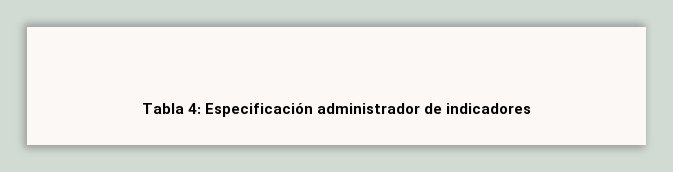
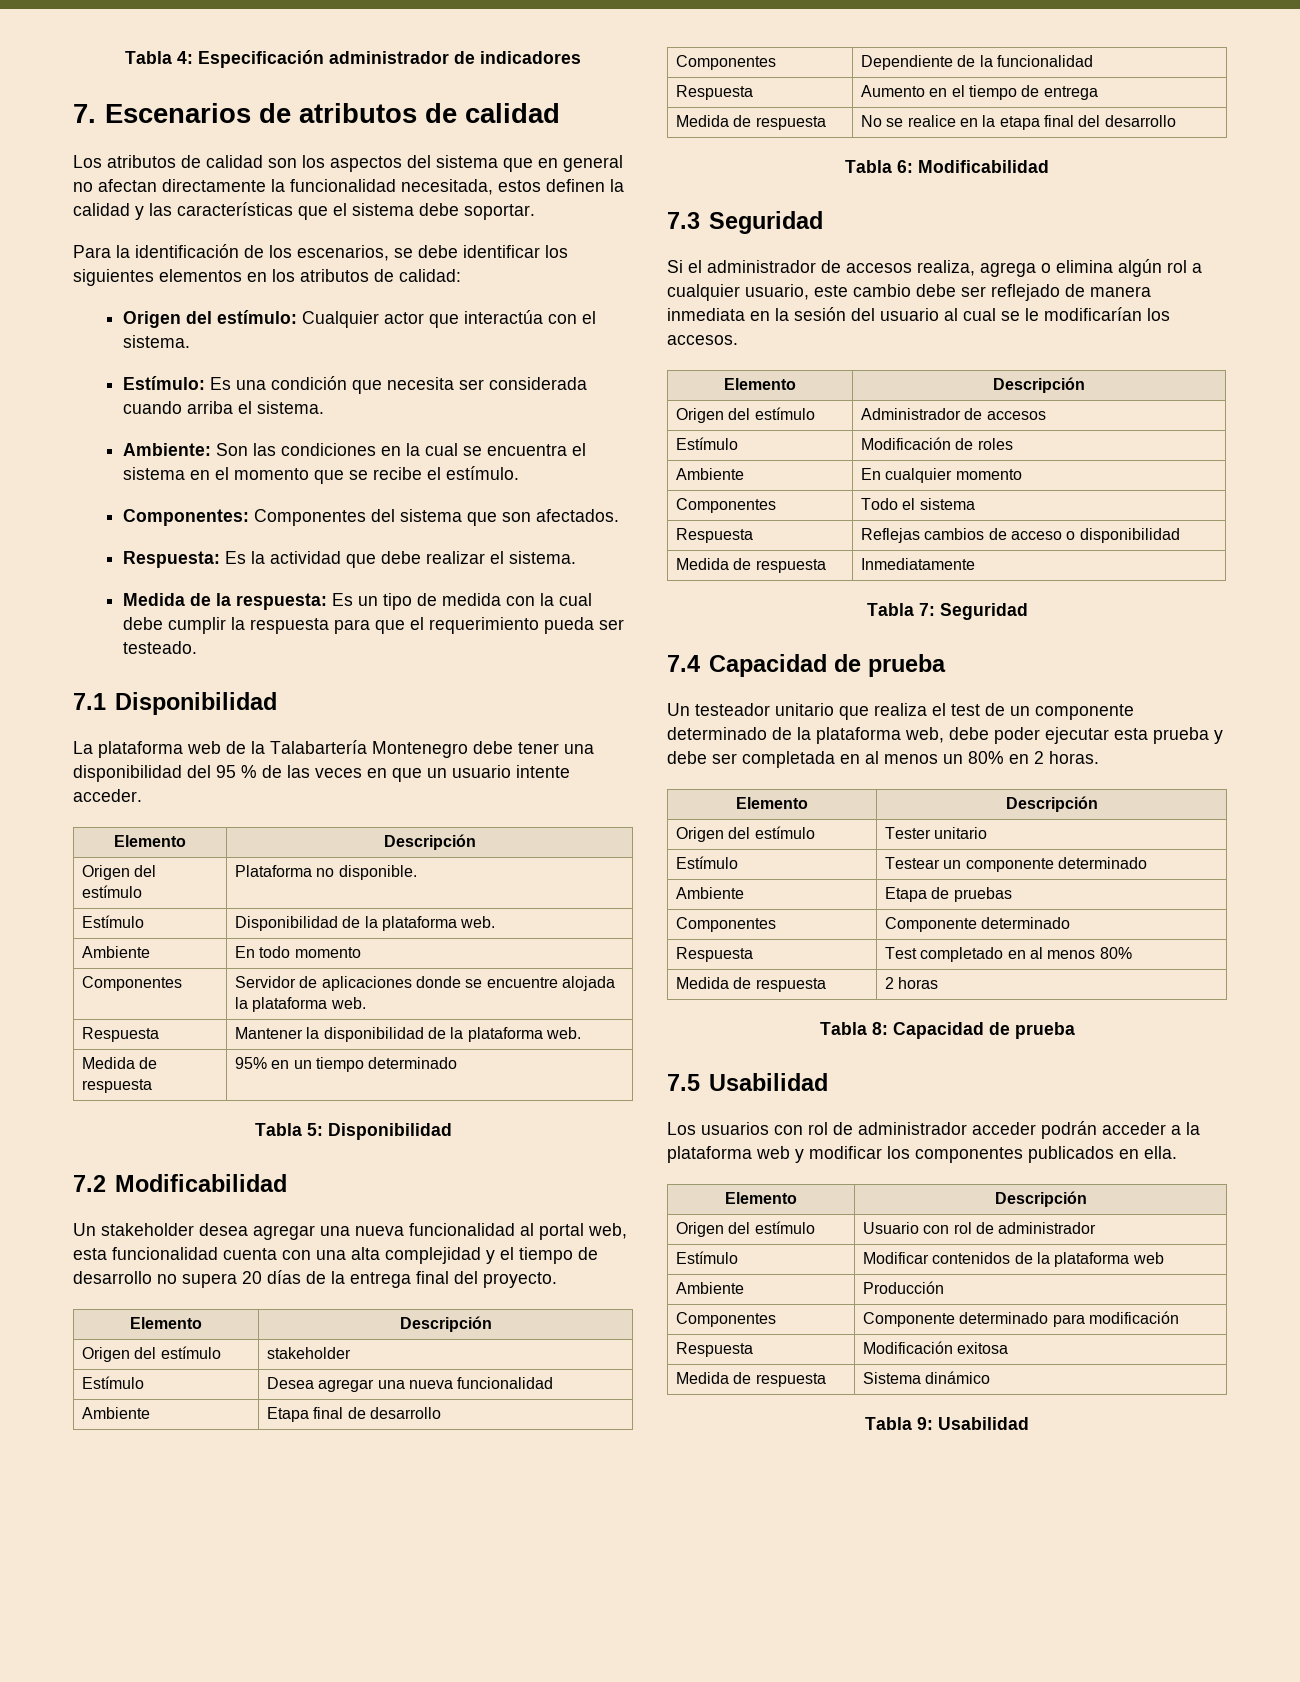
+ 7. Escenarios de atributos de calidad
+ Los atributos de calidad son los aspectos del sistema que en general no afectan directamente la funcionalidad necesitada, estos definen la calidad y las características que el sistema debe soportar.
+ Para la identificación de los escenarios, se debe identificar los siguientes elementos en los atributos de calidad:
+ Origen del estímulo: Cualquier actor que interactúa con el sistema.
+ Estímulo: Es una condición que necesita ser considerada cuando arriba el sistema.
+ Ambiente: Son las condiciones en la cual se encuentra el sistema en el momento que se recibe el estímulo.
+ Componentes: Componentes del sistema que son afectados.
+ Respuesta: Es la actividad que debe realizar el sistema.
+ Medida de la respuesta: Es un tipo de medida con la cual debe cumplir la respuesta para que el requerimiento pueda ser testeado.
+ 7.1 Disponibilidad
+ La plataforma web de la Talabartería Montenegro debe tener una disponibilidad del 95 % de las veces en que un usuario intente acceder.
+ Elemento | Descripción
+ Origen del estímulo | Plataforma no disponible.
+ Estímulo | Disponibilidad de la plataforma web.
+ Ambiente | En todo momento
+ Componentes | Servidor de aplicaciones donde se encuentre alojada la plataforma web.
+ Respuesta | Mantener la disponibilidad de la plataforma web.
+ Medida de respuesta | 95% en un tiempo determinado
+ Tabla 5: Disponibilidad
+ 7.2 Modificabilidad
+ Un stakeholder desea agregar una nueva funcionalidad al portal web, esta funcionalidad cuenta con una alta complejidad y el tiempo de desarrollo no supera 20 días de la entrega final del proyecto.
+ Elemento | Descripción
+ Origen del estímulo | stakeholder
+ Estímulo | Desea agregar una nueva funcionalidad
+ Ambiente | Etapa final de desarrollo
+ Componentes | Dependiente de la funcionalidad
+ Respuesta | Aumento en el tiempo de entrega
+ Medida de respuesta | No se realice en la etapa final del desarrollo
+ Tabla 6: Modificabilidad
+ 7.3 Seguridad
+ Si el administrador de accesos realiza, agrega o elimina algún rol a cualquier usuario, este cambio debe ser reflejado de manera inmediata en la sesión del usuario al cual se le modificarían los accesos.
+ Elemento | Descripción
+ Origen del estímulo | Administrador de accesos
+ Estímulo | Modificación de roles
+ Ambiente | En cualquier momento
+ Componentes | Todo el sistema
+ Respuesta | Reflejas cambios de acceso o disponibilidad
+ Medida de respuesta | Inmediatamente
+ Tabla 7: Seguridad
+ 7.4 Capacidad de prueba
+ Un testeador unitario que realiza el test de un componente determinado de la plataforma web, debe poder ejecutar esta prueba y debe ser completada en al menos un 80% en 2 horas.
+ Elemento | Descripción
+ Origen del estímulo | Tester unitario
+ Estímulo | Testear un componente determinado
+ Ambiente | Etapa de pruebas
+ Componentes | Componente determinado
+ Respuesta | Test completado en al menos 80%
+ Medida de respuesta | 2 horas
+ Tabla 8: Capacidad de prueba
+ 7.5 Usabilidad
+ Los usuarios con rol de administrador acceder podrán acceder a la plataforma web y modificar los componentes publicados en ella.
+ Elemento | Descripción
+ Origen del estímulo | Usuario con rol de administrador
+ Estímulo | Modificar contenidos de la plataforma web
+ Ambiente | Producción
+ Componentes | Componente determinado para modificación
+ Respuesta | Modificación exitosa
+ Medida de respuesta | Sistema dinámico
+ Tabla 9: Usabilidad

